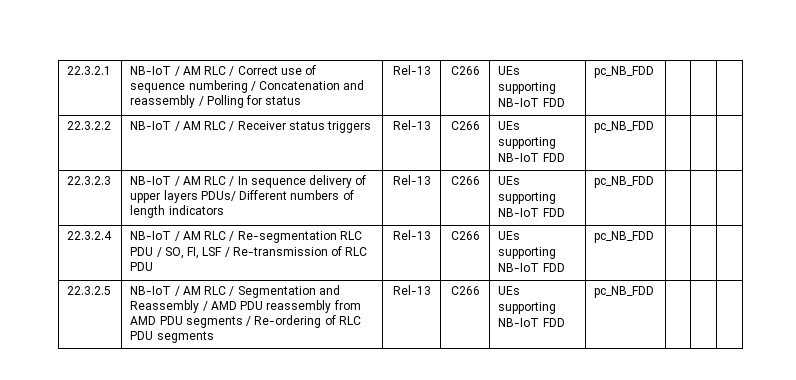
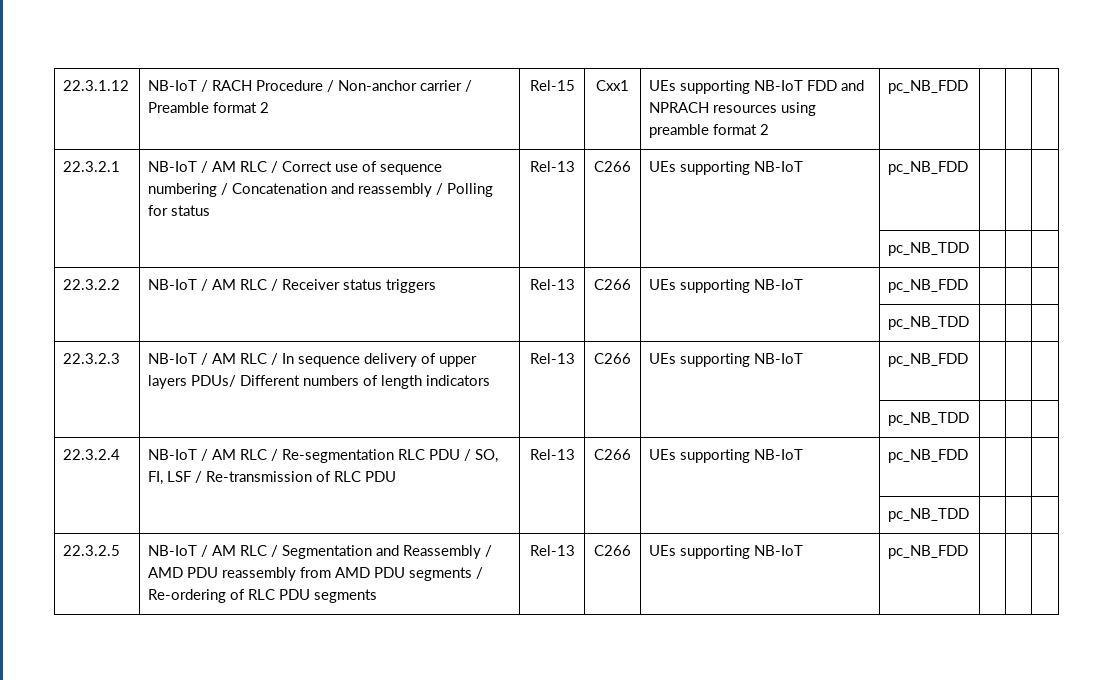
+ 22.3.1.12 | NB-IoT / RACH Procedure / Non-anchor carrier / Preamble format 2 | Rel-15 | Cxx1 | UEs supporting NB-IoT FDD and NPRACH resources using preamble format 2 | pc_NB_FDD | | |
- 22.3.2.1 | NB-IoT / AM RLC / Correct use of sequence numbering / Concatenation and reassembly / Polling for status | Rel-13 | C266 | UEs supporting NB-IoT FDD | pc_NB_FDD | | |
+ 22.3.2.1 | NB-IoT / AM RLC / Correct use of sequence numbering / Concatenation and reassembly / Polling for status | Rel-13 | C266 | UEs supporting NB-IoT | pc_NB_FDD | | |
+ | | | | | pc_NB_TDD | | |
- 22.3.2.2 | NB-IoT / AM RLC / Receiver status triggers | Rel-13 | C266 | UEs supporting NB-IoT FDD | pc_NB_FDD | | |
+ 22.3.2.2 | NB-IoT / AM RLC / Receiver status triggers | Rel-13 | C266 | UEs supporting NB-IoT | pc_NB_FDD | | |
+ | | | | | pc_NB_TDD | | |
- 22.3.2.3 | NB-IoT / AM RLC / In sequence delivery of upper layers PDUs/ Different numbers of length indicators | Rel-13 | C266 | UEs supporting NB-IoT FDD | pc_NB_FDD | | |
+ 22.3.2.3 | NB-IoT / AM RLC / In sequence delivery of upper layers PDUs/ Different numbers of length indicators | Rel-13 | C266 | UEs supporting NB-IoT | pc_NB_FDD | | |
+ | | | | | pc_NB_TDD | | |
- 22.3.2.4 | NB-IoT / AM RLC / Re-segmentation RLC PDU / SO, FI, LSF / Re-transmission of RLC PDU | Rel-13 | C266 | UEs supporting NB-IoT FDD | pc_NB_FDD | | |
+ 22.3.2.4 | NB-IoT / AM RLC / Re-segmentation RLC PDU / SO, FI, LSF / Re-transmission of RLC PDU | Rel-13 | C266 | UEs supporting NB-IoT | pc_NB_FDD | | |
+ | | | | | pc_NB_TDD | | |
- 22.3.2.5 | NB-IoT / AM RLC / Segmentation and Reassembly / AMD PDU reassembly from AMD PDU segments / Re-ordering of RLC PDU segments | Rel-13 | C266 | UEs supporting NB-IoT FDD | pc_NB_FDD | | |
+ 22.3.2.5 | NB-IoT / AM RLC / Segmentation and Reassembly / AMD PDU reassembly from AMD PDU segments / Re-ordering of RLC PDU segments | Rel-13 | C266 | UEs supporting NB-IoT | pc_NB_FDD | | |

